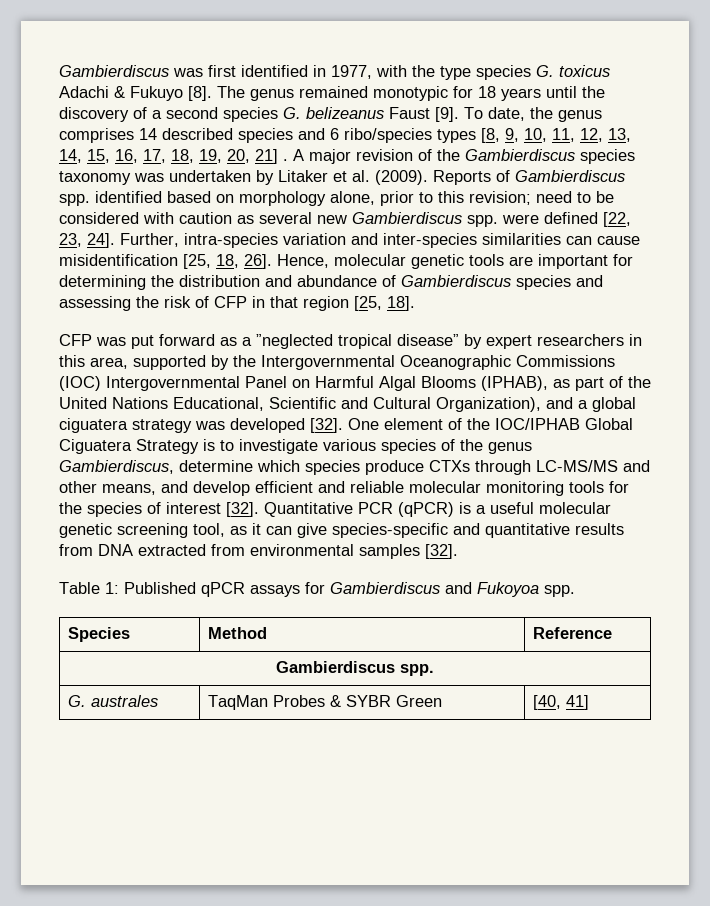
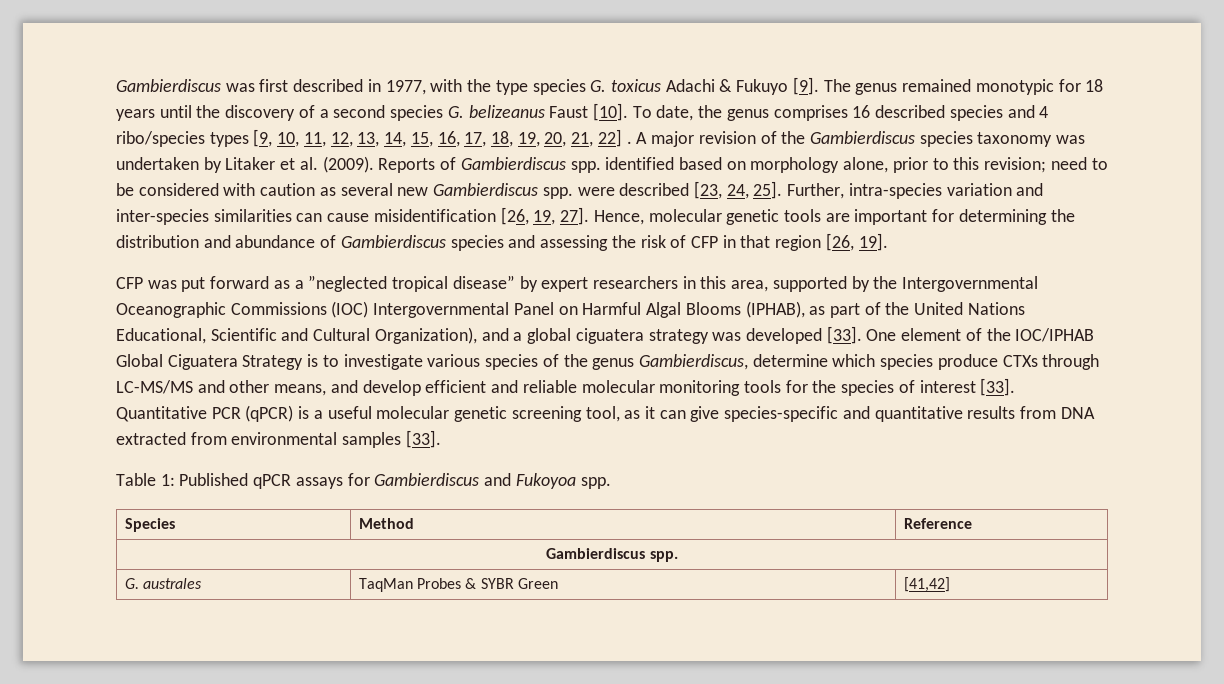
- Gambierdiscus was first identified in 1977, with the type species G. toxicus Adachi & Fukuyo [8].
+ Gambierdiscus was first described in 1977, with the type species G. toxicus Adachi & Fukuyo [9].
- The genus remained monotypic for 18 years until the discovery of a second species G. belizeanus Faust [9].
+ The genus remained monotypic for 18 years until the discovery of a second species G. belizeanus Faust [10].
- To date, the genus comprises 14 described species and 6 ribo/species types [8, 9, 10, 11, 12, 13, 14, 15, 16, 17, 18, 19, 20, 21] .
+ To date, the genus comprises 16 described species and 4 ribo/species types [9, 10, 11, 12, 13, 14, 15, 16, 17, 18, 19, 20, 21, 22] .
- Reports of Gambierdiscus spp. identified based on morphology alone, prior to this revision; need to be considered with caution as several new Gambierdiscus spp. were defined [22, 23, 24].
+ Reports of Gambierdiscus spp. identified based on morphology alone, prior to this revision; need to be considered with caution as several new Gambierdiscus spp. were described [23, 24, 25].
- Further, intra-species variation and inter-species similarities can cause misidentification [25, 18, 26].
+ Further, intra-species variation and inter-species similarities can cause misidentification [26, 19, 27].
- Hence, molecular genetic tools are important for determining the distribution and abundance of Gambierdiscus species and assessing the risk of CFP in that region [25, 18].
+ Hence, molecular genetic tools are important for determining the distribution and abundance of Gambierdiscus species and assessing the risk of CFP in that region [26, 19].
- CFP was put forward as a ”neglected tropical disease” by expert researchers in this area, supported by the Intergovernmental Oceanographic Commissions (IOC) Intergovernmental Panel on Harmful Algal Blooms (IPHAB), as part of the United Nations Educational, Scientific and Cultural Organization), and a global ciguatera strategy was developed [32].
+ CFP was put forward as a ”neglected tropical disease” by expert researchers in this area, supported by the Intergovernmental Oceanographic Commissions (IOC) Intergovernmental Panel on Harmful Algal Blooms (IPHAB), as part of the United Nations Educational, Scientific and Cultural Organization), and a global ciguatera strategy was developed [33].
- One element of the IOC/IPHAB Global Ciguatera Strategy is to investigate various species of the genus Gambierdiscus, determine which species produce CTXs through LC-MS/MS and other means, and develop efficient and reliable molecular monitoring tools for the species of interest [32].
+ One element of the IOC/IPHAB Global Ciguatera Strategy is to investigate various species of the genus Gambierdiscus, determine which species produce CTXs through LC-MS/MS and other means, and develop efficient and reliable molecular monitoring tools for the species of interest [33].
- Quantitative PCR (qPCR) is a useful molecular genetic screening tool, as it can give species-specific and quantitative results from DNA extracted from environmental samples [32].
+ Quantitative PCR (qPCR) is a useful molecular genetic screening tool, as it can give species-specific and quantitative results from DNA extracted from environmental samples [33].
- G. australes | TaqMan Probes & SYBR Green | [40, 41]
+ G. australes | TaqMan Probes & SYBR Green | [41,42]

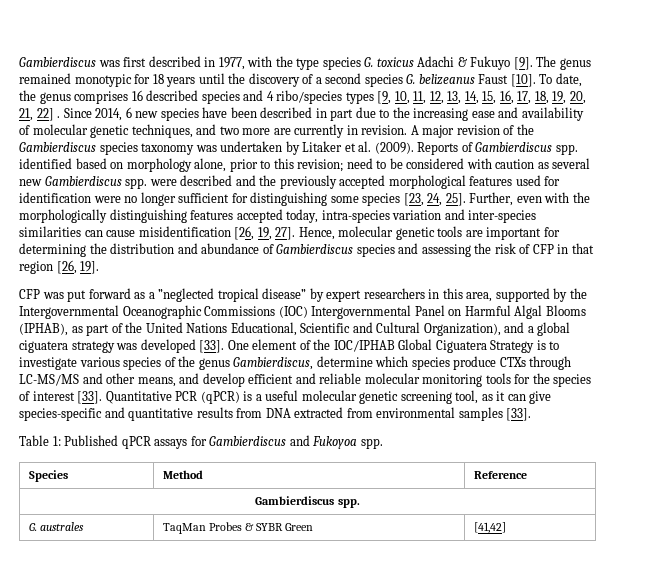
+ Since 2014, 6 new species have been described in part due to the increasing ease and availability of molecular genetic techniques, and two more are currently in revision.
- Reports of Gambierdiscus spp. identified based on morphology alone, prior to this revision; need to be considered with caution as several new Gambierdiscus spp. were described [23, 24, 25]. Further, intra-species variation and inter-species similarities can cause misidentification [26, 19, 27].
+ Reports of Gambierdiscus spp. identified based on morphology alone, prior to this revision; need to be considered with caution as several new Gambierdiscus spp. were described and the previously accepted morphological features used for identification were no longer sufficient for distinguishing some species [23, 24, 25]. Further, even with the morphologically distinguishing features accepted today, intra-species variation and inter-species similarities can cause misidentification [26, 19, 27].

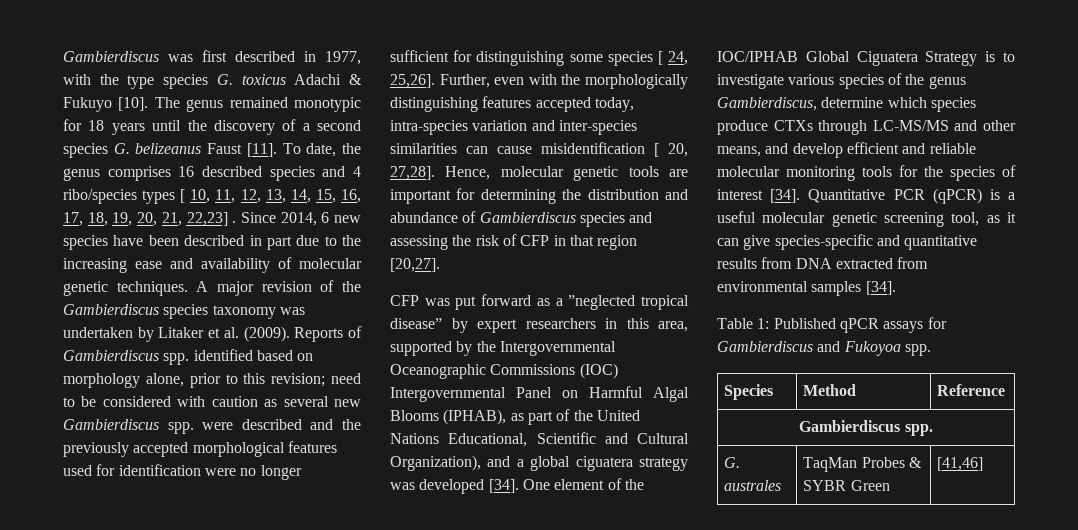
- Gambierdiscus was first described in 1977, with the type species G. toxicus Adachi & Fukuyo [9].
+ Gambierdiscus was first described in 1977, with the type species G. toxicus Adachi & Fukuyo [10].
- The genus remained monotypic for 18 years until the discovery of a second species G. belizeanus Faust [10].
+ The genus remained monotypic for 18 years until the discovery of a second species G. belizeanus Faust [11].
- To date, the genus comprises 16 described species and 4 ribo/species types [9, 10, 11, 12, 13, 14, 15, 16, 17, 18, 19, 20, 21, 22] .
+ To date, the genus comprises 16 described species and 4 ribo/species types [ 10, 11, 12, 13, 14, 15, 16, 17, 18, 19, 20, 21, 22,23] .
- Since 2014, 6 new species have been described in part due to the increasing ease and availability of molecular genetic techniques, and two more are currently in revision.
+ Since 2014, 6 new species have been described in part due to the increasing ease and availability of molecular genetic techniques.
- Reports of Gambierdiscus spp. identified based on morphology alone, prior to this revision; need to be considered with caution as several new Gambierdiscus spp. were described and the previously accepted morphological features used for identification were no longer sufficient for distinguishing some species [23, 24, 25].
+ Reports of Gambierdiscus spp. identified based on morphology alone, prior to this revision; need to be considered with caution as several new Gambierdiscus spp. were described and the previously accepted morphological features used for identification were no longer sufficient for distinguishing some species [ 24, 25,26].
- Further, even with the morphologically distinguishing features accepted today, intra-species variation and inter-species similarities can cause misidentification [26, 19, 27].
+ Further, even with the morphologically distinguishing features accepted today, intra-species variation and inter-species similarities can cause misidentification [ 20, 27,28].
- Hence, molecular genetic tools are important for determining the distribution and abundance of Gambierdiscus species and assessing the risk of CFP in that region [26, 19].
+ Hence, molecular genetic tools are important for determining the distribution and abundance of Gambierdiscus species and assessing the risk of CFP in that region [20,27].
- CFP was put forward as a ”neglected tropical disease” by expert researchers in this area, supported by the Intergovernmental Oceanographic Commissions (IOC) Intergovernmental Panel on Harmful Algal Blooms (IPHAB), as part of the United Nations Educational, Scientific and Cultural Organization), and a global ciguatera strategy was developed [33].
+ CFP was put forward as a ”neglected tropical disease” by expert researchers in this area, supported by the Intergovernmental Oceanographic Commissions (IOC) Intergovernmental Panel on Harmful Algal Blooms (IPHAB), as part of the United Nations Educational, Scientific and Cultural Organization), and a global ciguatera strategy was developed [34].
- One element of the IOC/IPHAB Global Ciguatera Strategy is to investigate various species of the genus Gambierdiscus, determine which species produce CTXs through LC-MS/MS and other means, and develop efficient and reliable molecular monitoring tools for the species of interest [33].
+ One element of the IOC/IPHAB Global Ciguatera Strategy is to investigate various species of the genus Gambierdiscus, determine which species produce CTXs through LC-MS/MS and other means, and develop efficient and reliable molecular monitoring tools for the species of interest [34].
- Quantitative PCR (qPCR) is a useful molecular genetic screening tool, as it can give species-specific and quantitative results from DNA extracted from environmental samples [33].
+ Quantitative PCR (qPCR) is a useful molecular genetic screening tool, as it can give species-specific and quantitative results from DNA extracted from environmental samples [34].
- G. australes | TaqMan Probes & SYBR Green | [41,42]
+ G. australes | TaqMan Probes & SYBR Green | [41,46]

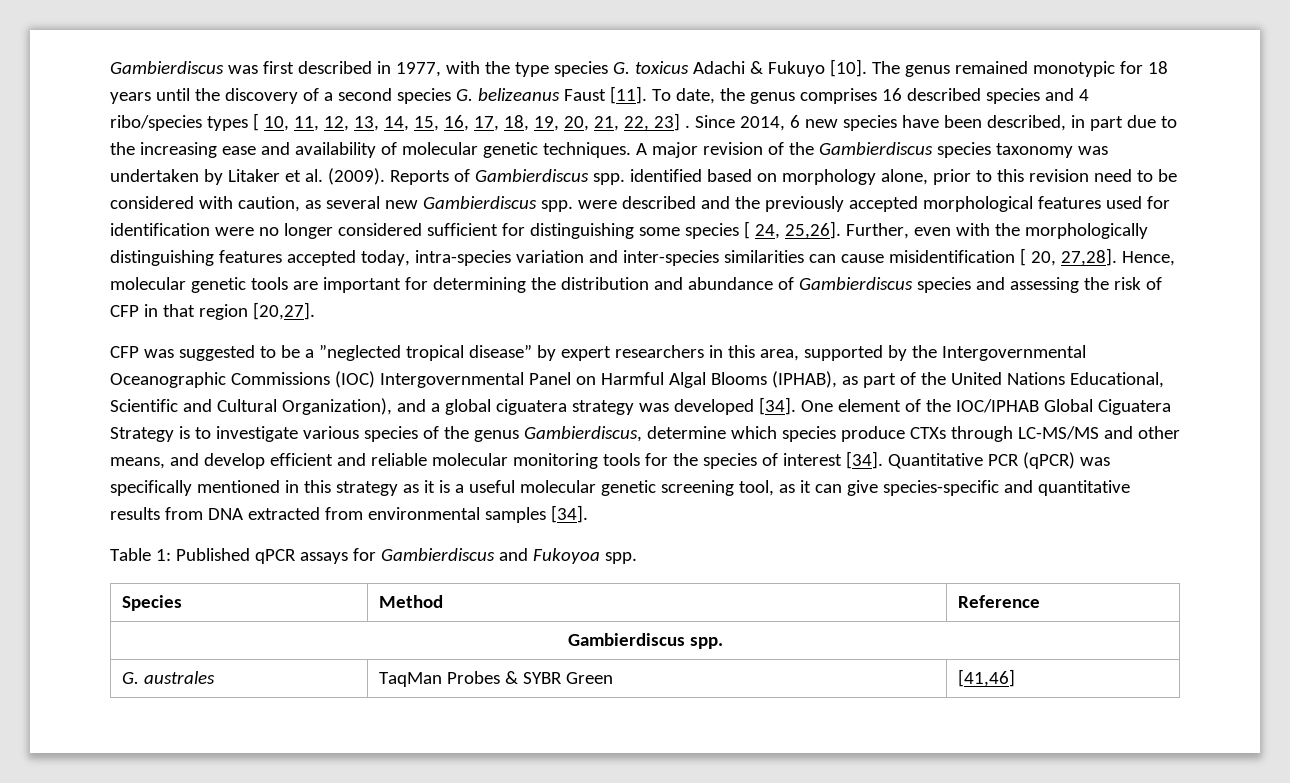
- To date, the genus comprises 16 described species and 4 ribo/species types [ 10, 11, 12, 13, 14, 15, 16, 17, 18, 19, 20, 21, 22,23] .
+ To date, the genus comprises 16 described species and 4 ribo/species types [ 10, 11, 12, 13, 14, 15, 16, 17, 18, 19, 20, 21, 22, 23] .
- Since 2014, 6 new species have been described in part due to the increasing ease and availability of molecular genetic techniques.
+ Since 2014, 6 new species have been described, in part due to the increasing ease and availability of molecular genetic techniques.
- Reports of Gambierdiscus spp. identified based on morphology alone, prior to this revision; need to be considered with caution as several new Gambierdiscus spp. were described and the previously accepted morphological features used for identification were no longer sufficient for distinguishing some species [ 24, 25,26].
+ Reports of Gambierdiscus spp. identified based on morphology alone, prior to this revision need to be considered with caution, as several new Gambierdiscus spp. were described and the previously accepted morphological features used for identification were no longer considered sufficient for distinguishing some species [ 24, 25,26].
- CFP was put forward as a ”neglected tropical disease” by expert researchers in this area, supported by the Intergovernmental Oceanographic Commissions (IOC) Intergovernmental Panel on Harmful Algal Blooms (IPHAB), as part of the United Nations Educational, Scientific and Cultural Organization), and a global ciguatera strategy was developed [34].
+ CFP was suggested to be a ”neglected tropical disease” by expert researchers in this area, supported by the Intergovernmental Oceanographic Commissions (IOC) Intergovernmental Panel on Harmful Algal Blooms (IPHAB), as part of the United Nations Educational, Scientific and Cultural Organization), and a global ciguatera strategy was developed [34].
- Quantitative PCR (qPCR) is a useful molecular genetic screening tool, as it can give species-specific and quantitative results from DNA extracted from environmental samples [34].
+ Quantitative PCR (qPCR) was specifically mentioned in this strategy as it is a useful molecular genetic screening tool, as it can give species-specific and quantitative results from DNA extracted from environmental samples [34].

